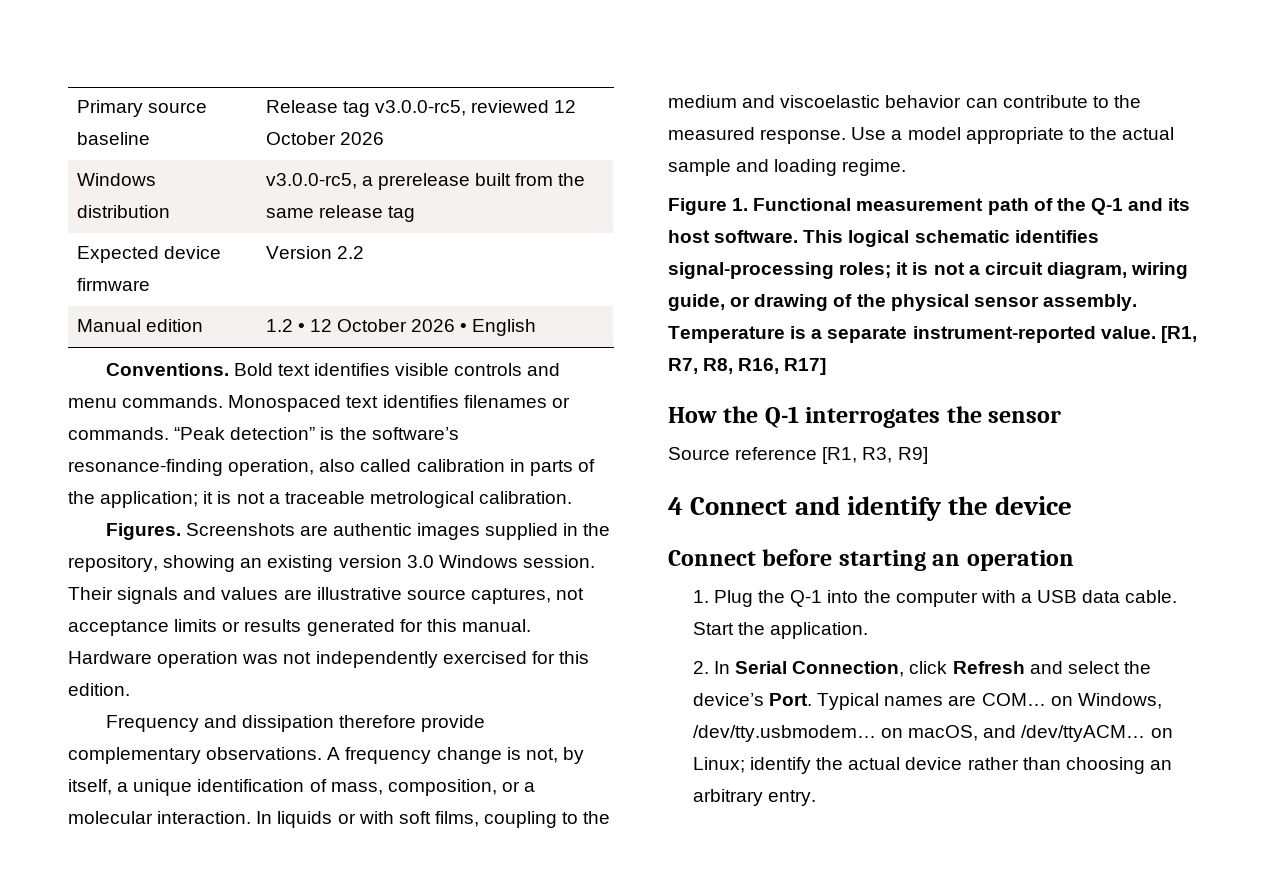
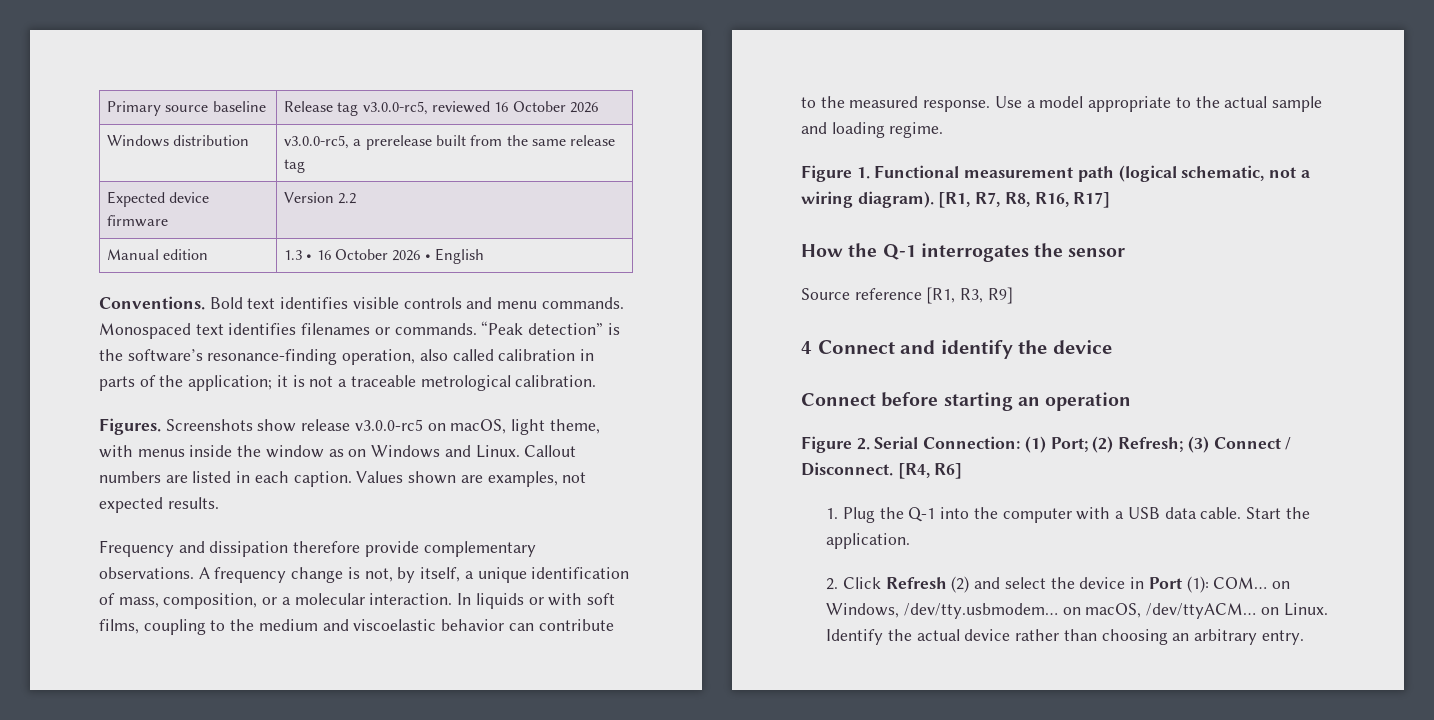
- Primary source baseline | Release tag v3.0.0-rc5, reviewed 12 October 2026
+ Primary source baseline | Release tag v3.0.0-rc5, reviewed 16 October 2026
- Manual edition | 1.2 • 12 October 2026 • English
+ Manual edition | 1.3 • 16 October 2026 • English
- Screenshots are authentic images supplied in the repository, showing an existing version 3.0 Windows session. Their signals and values are illustrative source captures, not acceptance limits or results generated for this manual. Hardware operation was not independently exercised for this edition.
+ Screenshots show release v3.0.0-rc5 on macOS, light theme, with menus inside the window as on Windows and Linux. Callout numbers are listed in each caption. Values shown are examples, not expected results.
- Figure 1. Functional measurement path of the Q-1 and its host software. This logical schematic identifies signal-processing roles; it is not a circuit diagram, wiring guide, or drawing of the physical sensor assembly. Temperature is a separate instrument-reported value.
+ Figure 1. Functional measurement path (logical schematic, not a wiring diagram).
+ Figure 2. Serial Connection: (1) Port; (2) Refresh; (3) Connect / Disconnect. [R4, R6]
- 2. In Serial Connection, click Refresh and select the device’s Port. Typical names are COM… on Windows, /dev/tty.usbmodem… on macOS, and /dev/ttyACM… on Linux; identify the actual device rather than choosing an arbitrary entry.
+ 2. Click Refresh (2) and select the device in Port (1): COM… on Windows, /dev/tty.usbmodem… on macOS, /dev/ttyACM… on Linux. Identify the actual device rather than choosing an arbitrary entry.

